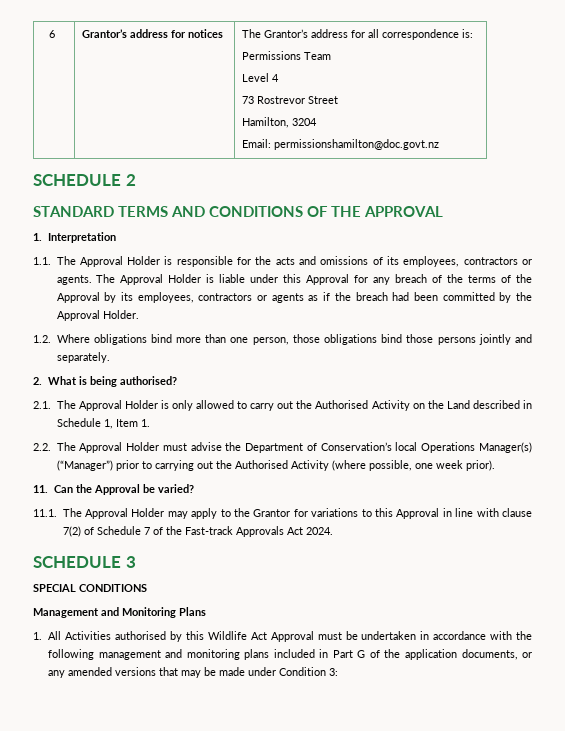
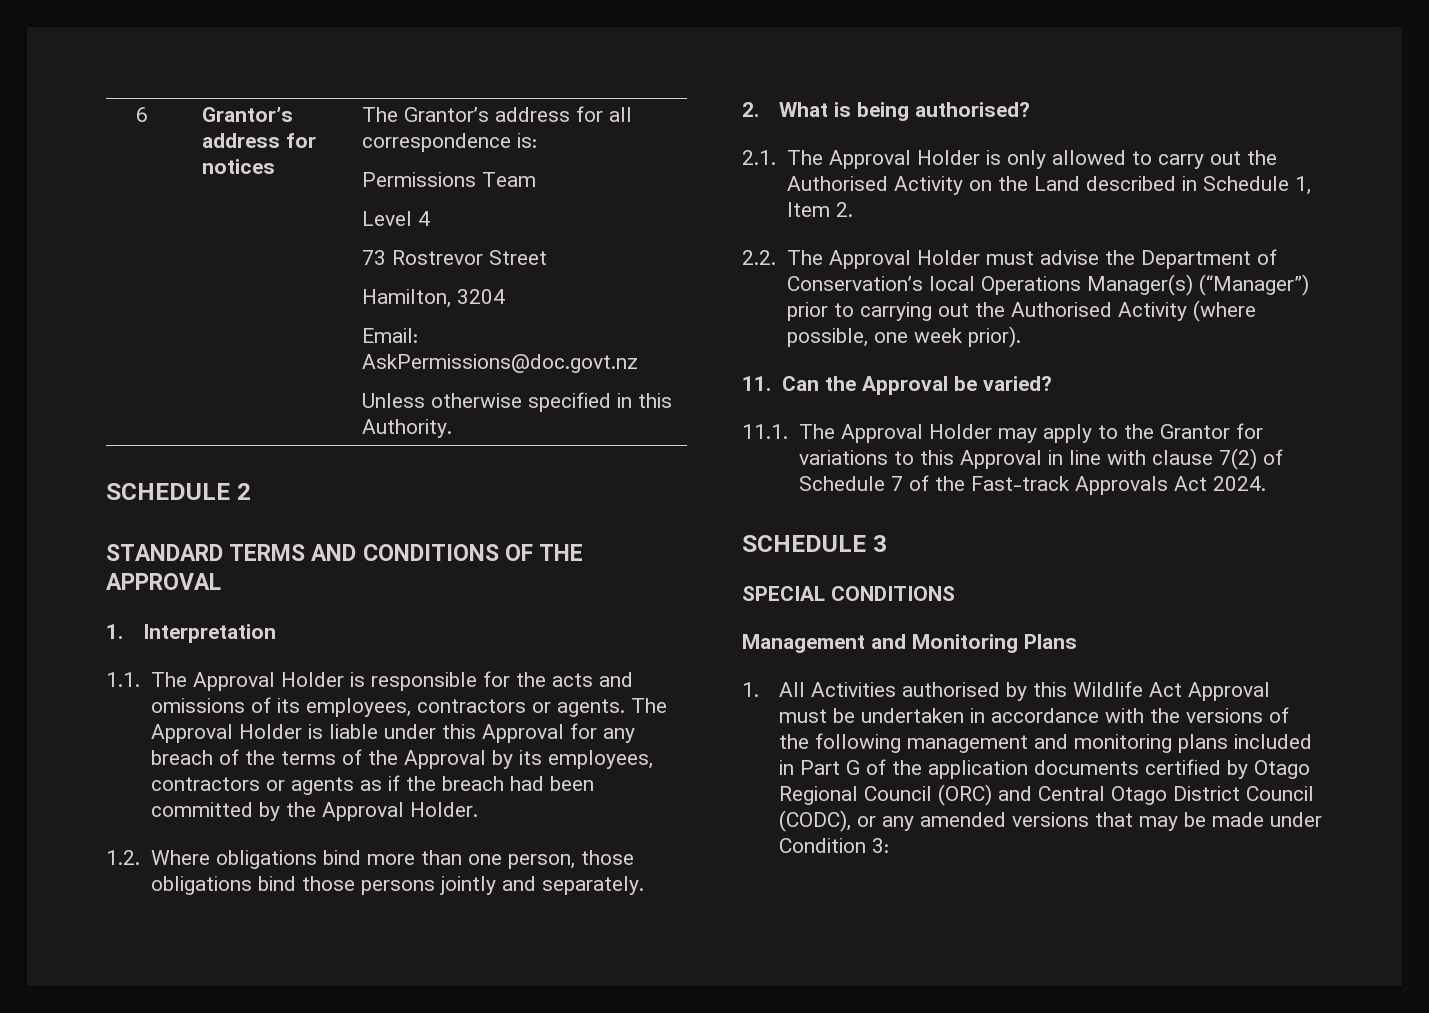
  6 | Grantor’s address for notices | The Grantor’s address for all correspondence is:
  Permissions Team
  Level 4
  73 Rostrevor Street
  Hamilton, 3204
- Email: permissionshamilton@doc.govt.nz
+ Email: AskPermissions@doc.govt.nz
+ Unless otherwise specified in this Authority.
- 2.1. The Approval Holder is only allowed to carry out the Authorised Activity on the Land described in Schedule 1, Item 1.
+ 2.1. The Approval Holder is only allowed to carry out the Authorised Activity on the Land described in Schedule 1, Item 2.
- 1. All Activities authorised by this Wildlife Act Approval must be undertaken in accordance with the following management and monitoring plans included in Part G of the application documents, or any amended versions that may be made under Condition 3:
+ 1. All Activities authorised by this Wildlife Act Approval must be undertaken in accordance with the versions of the following management and monitoring plans included in Part G of the application documents certified by Otago Regional Council (ORC) and Central Otago District Council (CODC), or any amended versions that may be made under Condition 3:

